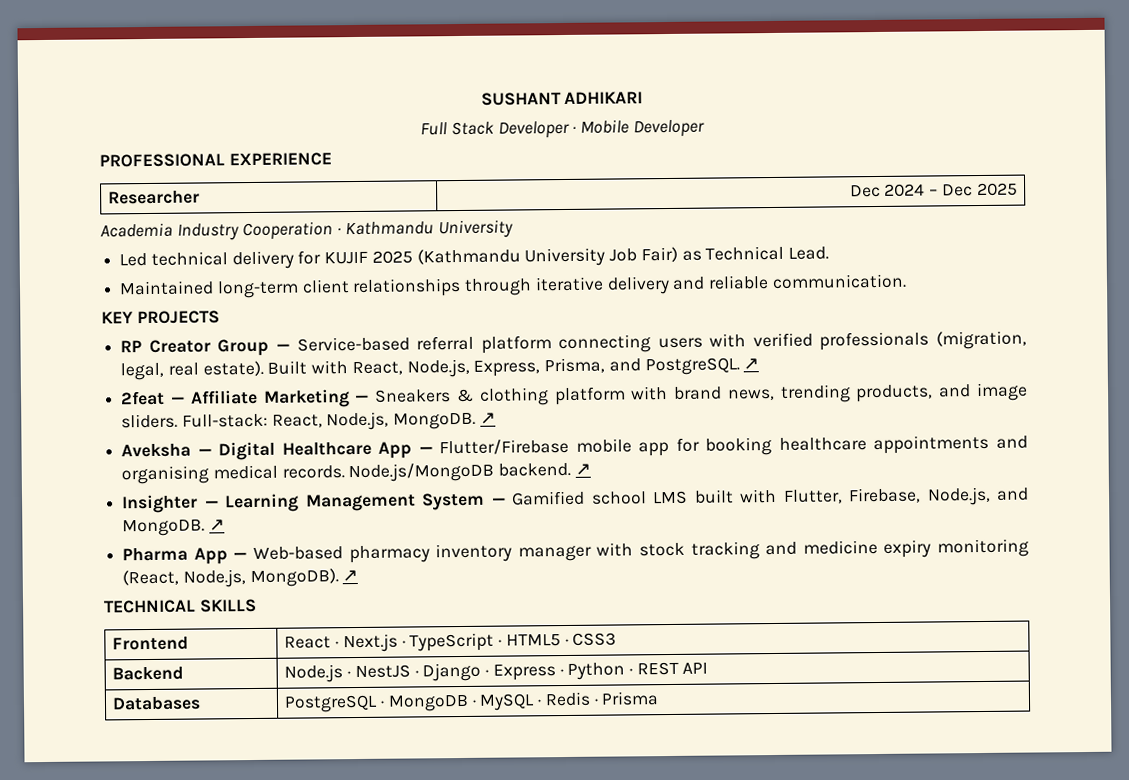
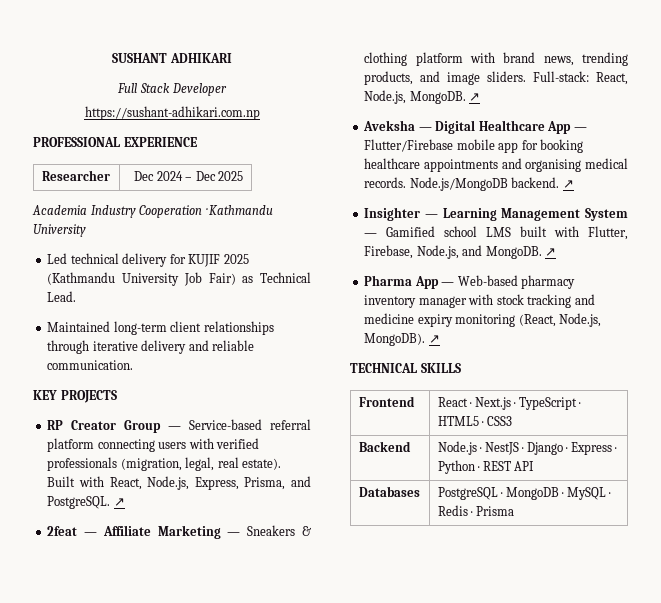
- Full Stack Developer · Mobile Developer
+ Full Stack Developer
+ https://sushant-adhikari.com.np

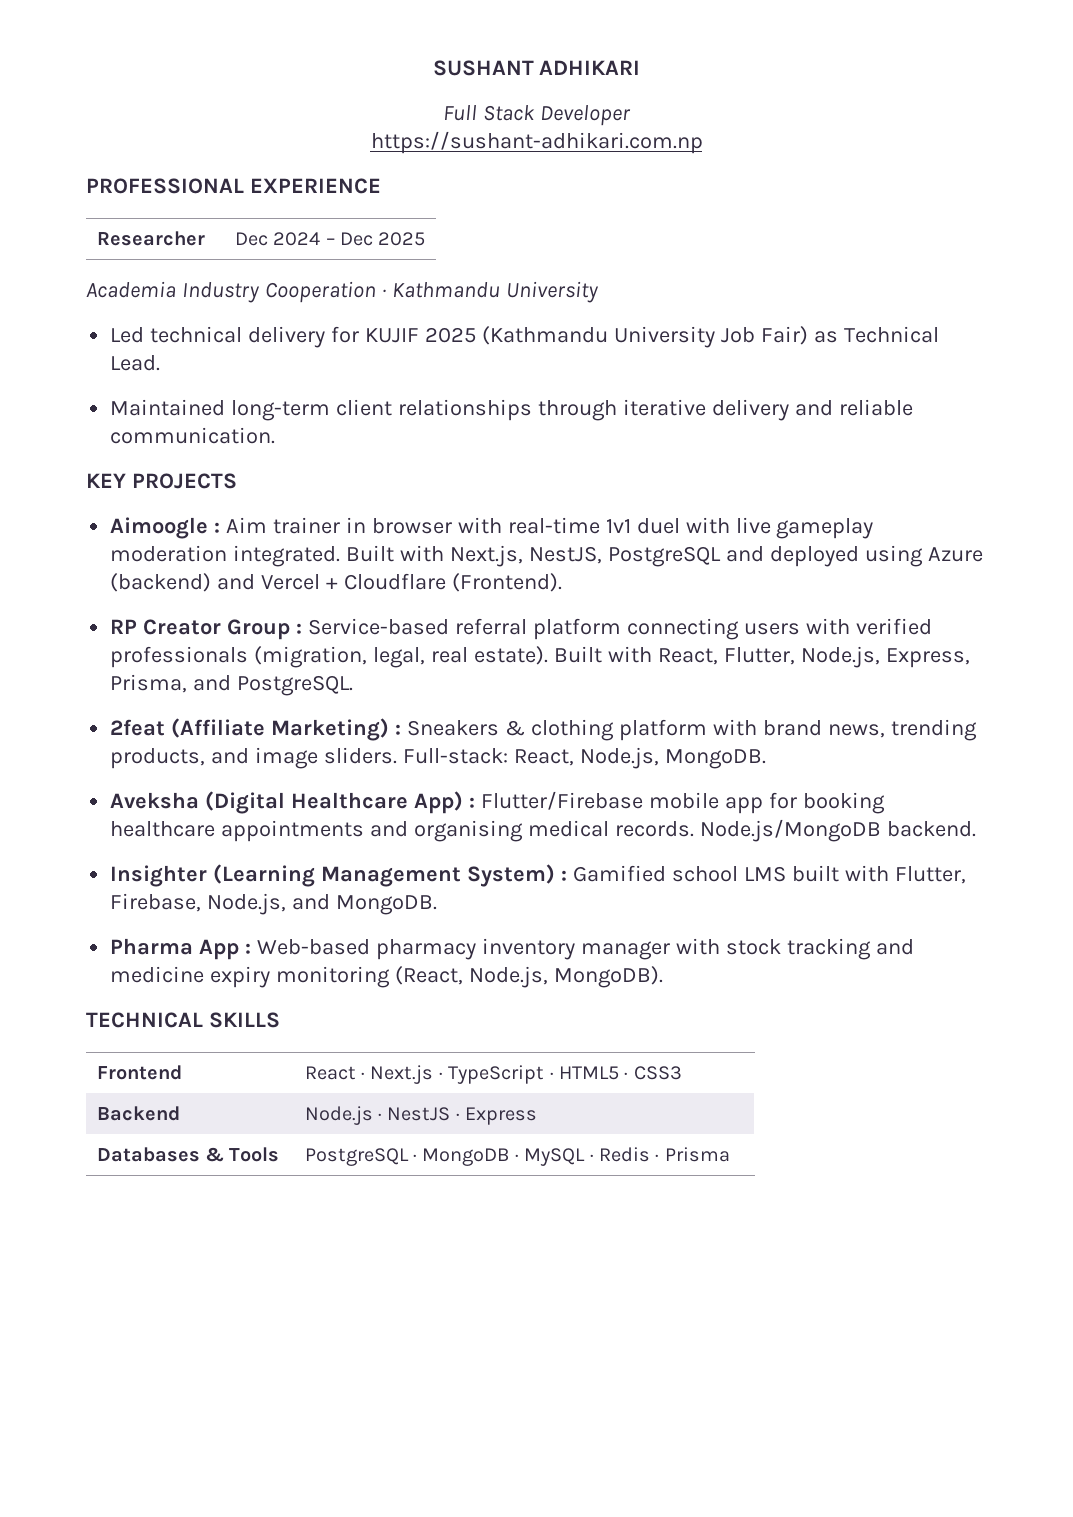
+ Aimoogle : Aim trainer in browser with real-time 1v1 duel with live gameplay moderation integrated. Built with Next.js, NestJS, PostgreSQL and deployed using Azure (backend) and Vercel + Cloudflare (Frontend).
- RP Creator Group — Service-based referral platform connecting users with verified professionals (migration, legal, real estate).
+ RP Creator Group : Service-based referral platform connecting users with verified professionals (migration, legal, real estate).
- Built with React, Node.js, Express, Prisma, and PostgreSQL. ↗
+ Built with React, Flutter, Node.js, Express, Prisma, and PostgreSQL.
- 2feat — Affiliate Marketing — Sneakers & clothing platform with brand news, trending products, and image sliders.
+ 2feat (Affiliate Marketing) : Sneakers & clothing platform with brand news, trending products, and image sliders.
- Full-stack: React, Node.js, MongoDB. ↗
+ Full-stack: React, Node.js, MongoDB.
- Aveksha — Digital Healthcare App — Flutter/Firebase mobile app for booking healthcare appointments and organising medical records.
+ Aveksha (Digital Healthcare App) : Flutter/Firebase mobile app for booking healthcare appointments and organising medical records.
- Node.js/MongoDB backend. ↗
+ Node.js/MongoDB backend.
- Insighter — Learning Management System — Gamified school LMS built with Flutter, Firebase, Node.js, and MongoDB. ↗
+ Insighter (Learning Management System) : Gamified school LMS built with Flutter, Firebase, Node.js, and MongoDB.
- Pharma App — Web-based pharmacy inventory manager with stock tracking and medicine expiry monitoring (React, Node.js, MongoDB). ↗
+ Pharma App : Web-based pharmacy inventory manager with stock tracking and medicine expiry monitoring (React, Node.js, MongoDB).
- Backend | Node.js · NestJS · Django · Express · Python · REST API
+ Backend | Node.js · NestJS · Express
- Databases | PostgreSQL · MongoDB · MySQL · Redis · Prisma
+ Databases & Tools | PostgreSQL · MongoDB · MySQL · Redis · Prisma

